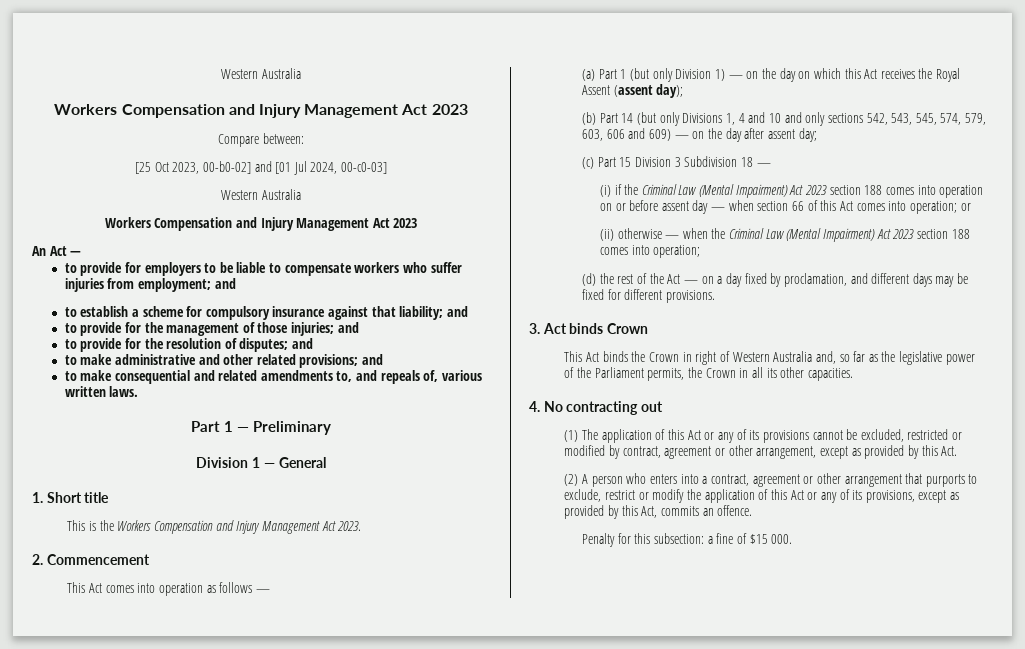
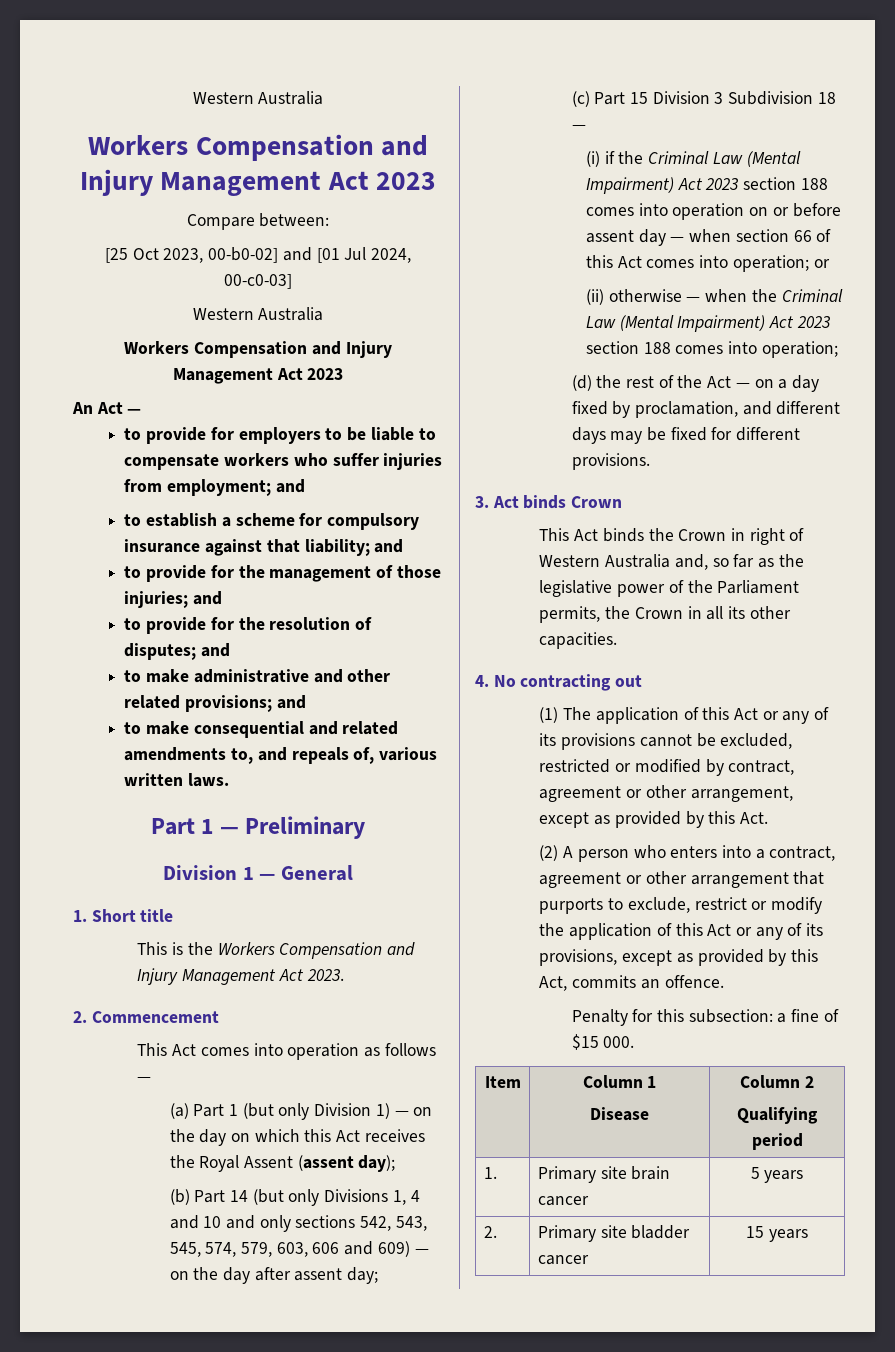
+ Item | Column 1
+ Disease | Column 2
+ Qualifying period
+ 1. | Primary site brain cancer | 5 years
+ 2. | Primary site bladder cancer | 15 years

